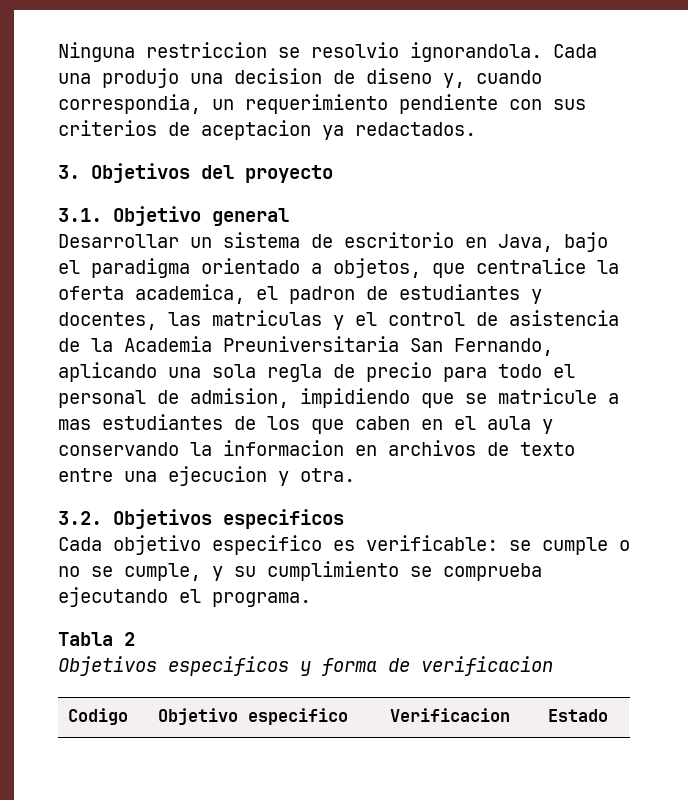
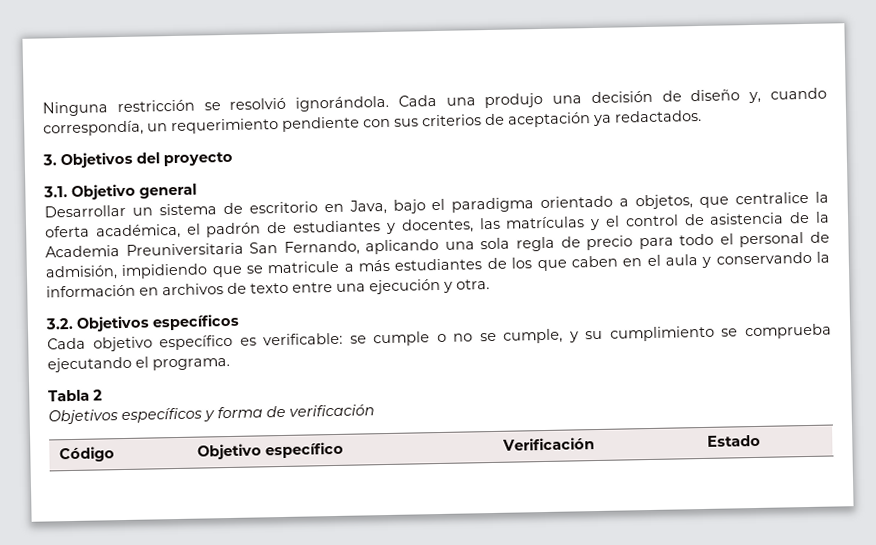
- Ninguna restriccion se resolvio ignorandola.
+ Ninguna restricción se resolvió ignorándola.
- Cada una produjo una decision de diseno y, cuando correspondia, un requerimiento pendiente con sus criterios de aceptacion ya redactados.
+ Cada una produjo una decisión de diseño y, cuando correspondía, un requerimiento pendiente con sus criterios de aceptación ya redactados.
- Desarrollar un sistema de escritorio en Java, bajo el paradigma orientado a objetos, que centralice la oferta academica, el padron de estudiantes y docentes, las matriculas y el control de asistencia de la Academia Preuniversitaria San Fernando, aplicando una sola regla de precio para todo el personal de admision, impidiendo que se matricule a mas estudiantes de los que caben en el aula y conservando la informacion en archivos de texto entre una ejecucion y otra.
+ Desarrollar un sistema de escritorio en Java, bajo el paradigma orientado a objetos, que centralice la oferta académica, el padrón de estudiantes y docentes, las matrículas y el control de asistencia de la Academia Preuniversitaria San Fernando, aplicando una sola regla de precio para todo el personal de admisión, impidiendo que se matricule a más estudiantes de los que caben en el aula y conservando la información en archivos de texto entre una ejecución y otra.
- 3.2. Objetivos especificos
+ 3.2. Objetivos específicos
- Cada objetivo especifico es verificable: se cumple o no se cumple, y su cumplimiento se comprueba ejecutando el programa.
+ Cada objetivo específico es verificable: se cumple o no se cumple, y su cumplimiento se comprueba ejecutando el programa.
- Objetivos especificos y forma de verificacion
- Codigo | Objetivo especifico | Verificacion | Estado
+ Objetivos específicos y forma de verificación
+ Código | Objetivo específico | Verificación | Estado

